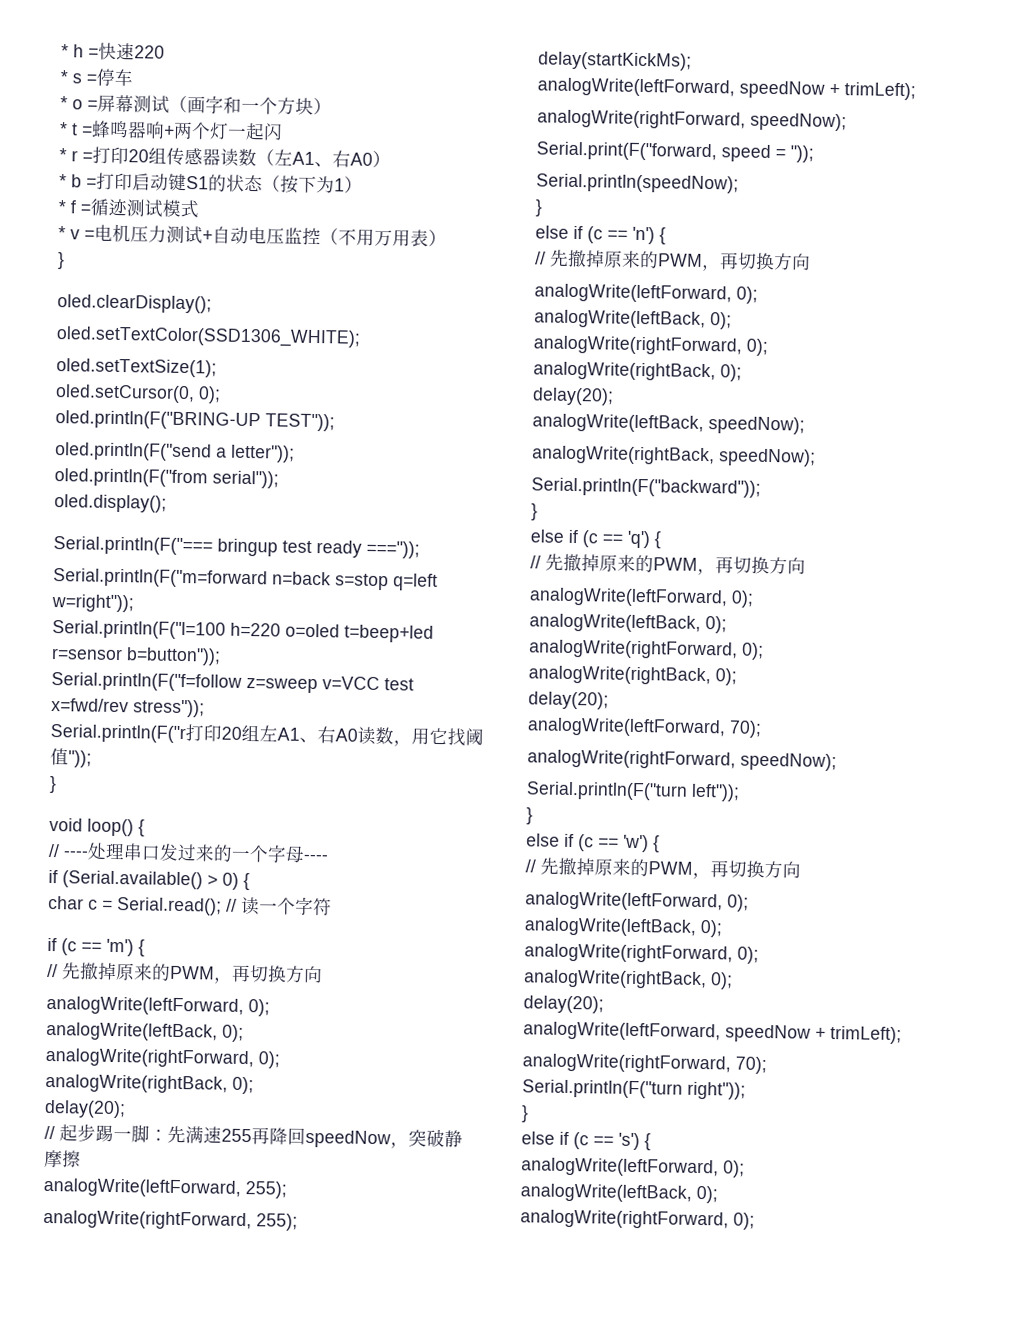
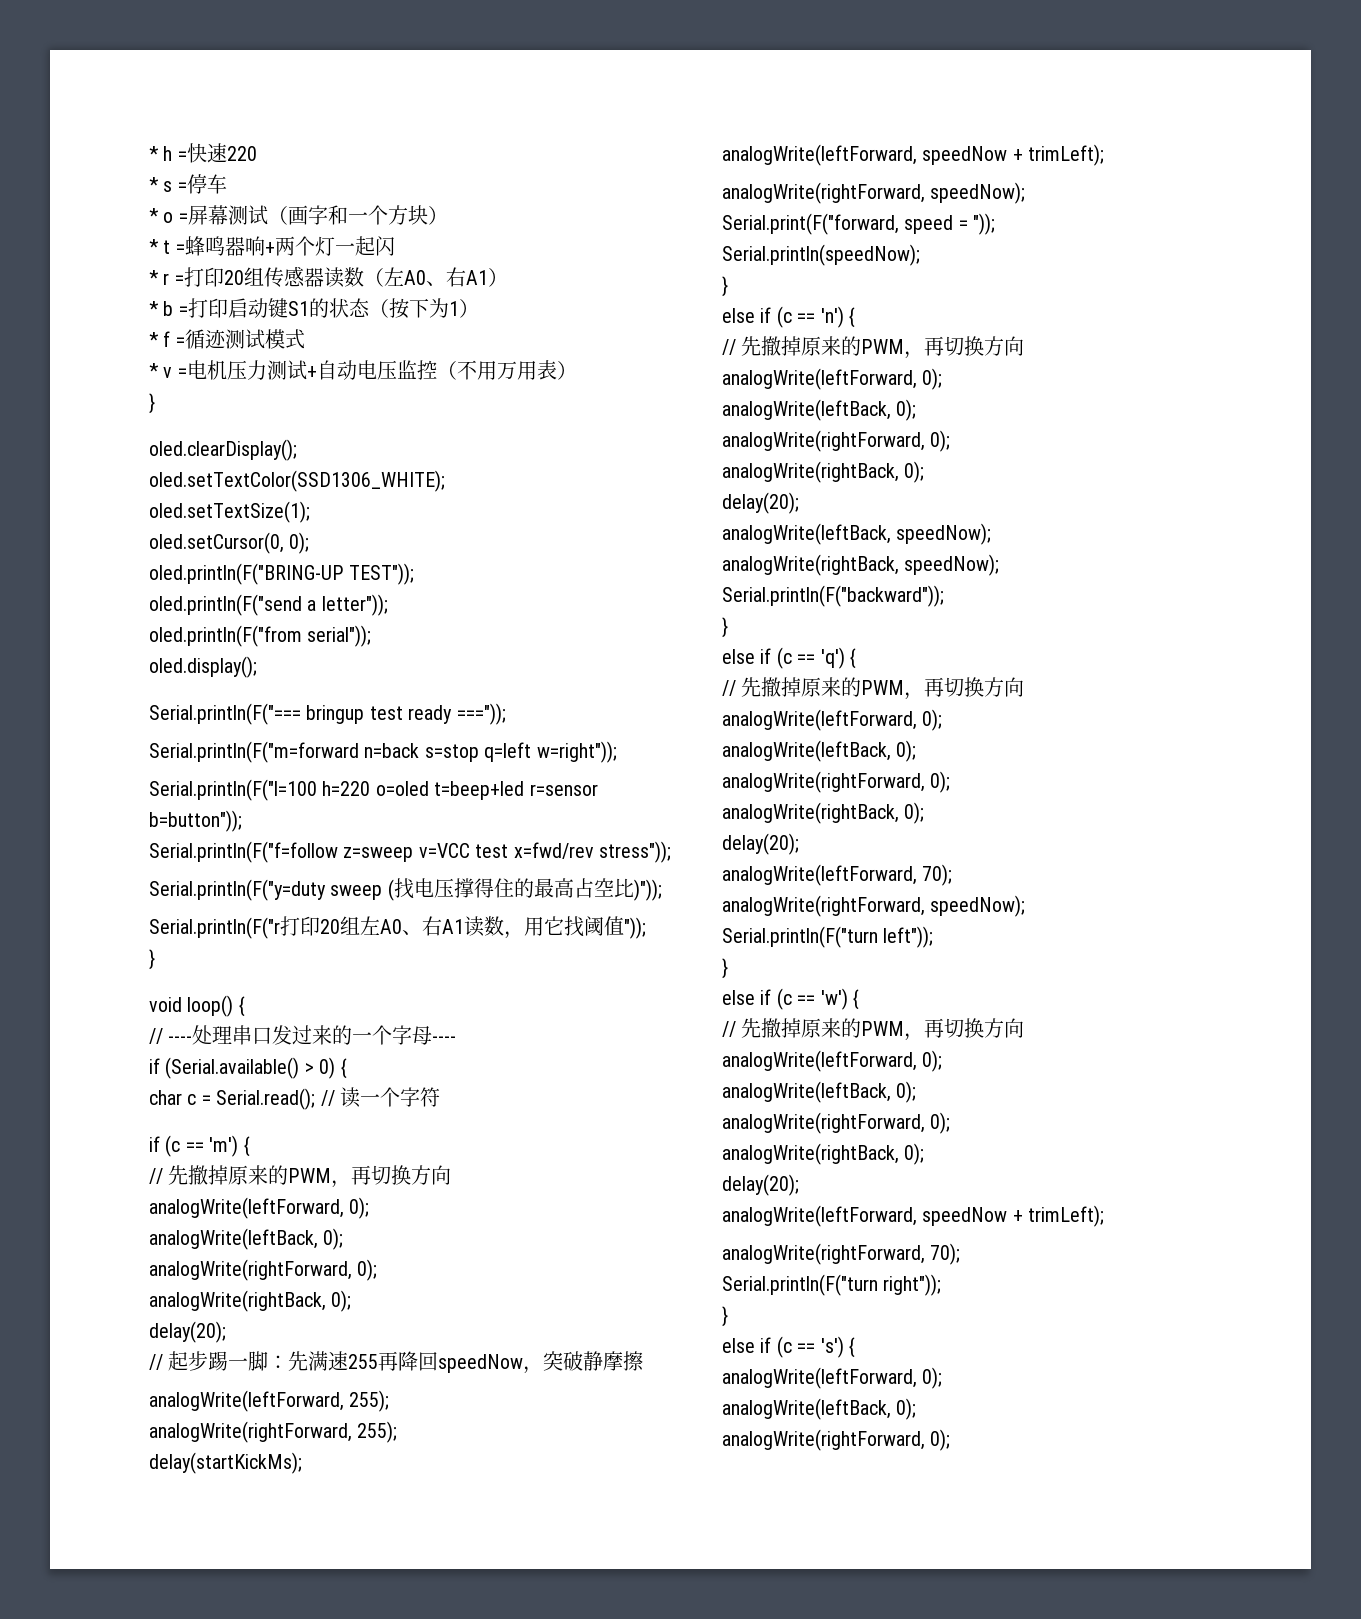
- * r =打印20组传感器读数（左A1、右A0）
+ * r =打印20组传感器读数（左A0、右A1）
+ Serial.println(F("y=duty sweep (找电压撑得住的最高占空比)"));
- Serial.println(F("r打印20组左A1、右A0读数，用它找阈值"));
+ Serial.println(F("r打印20组左A0、右A1读数，用它找阈值"));

